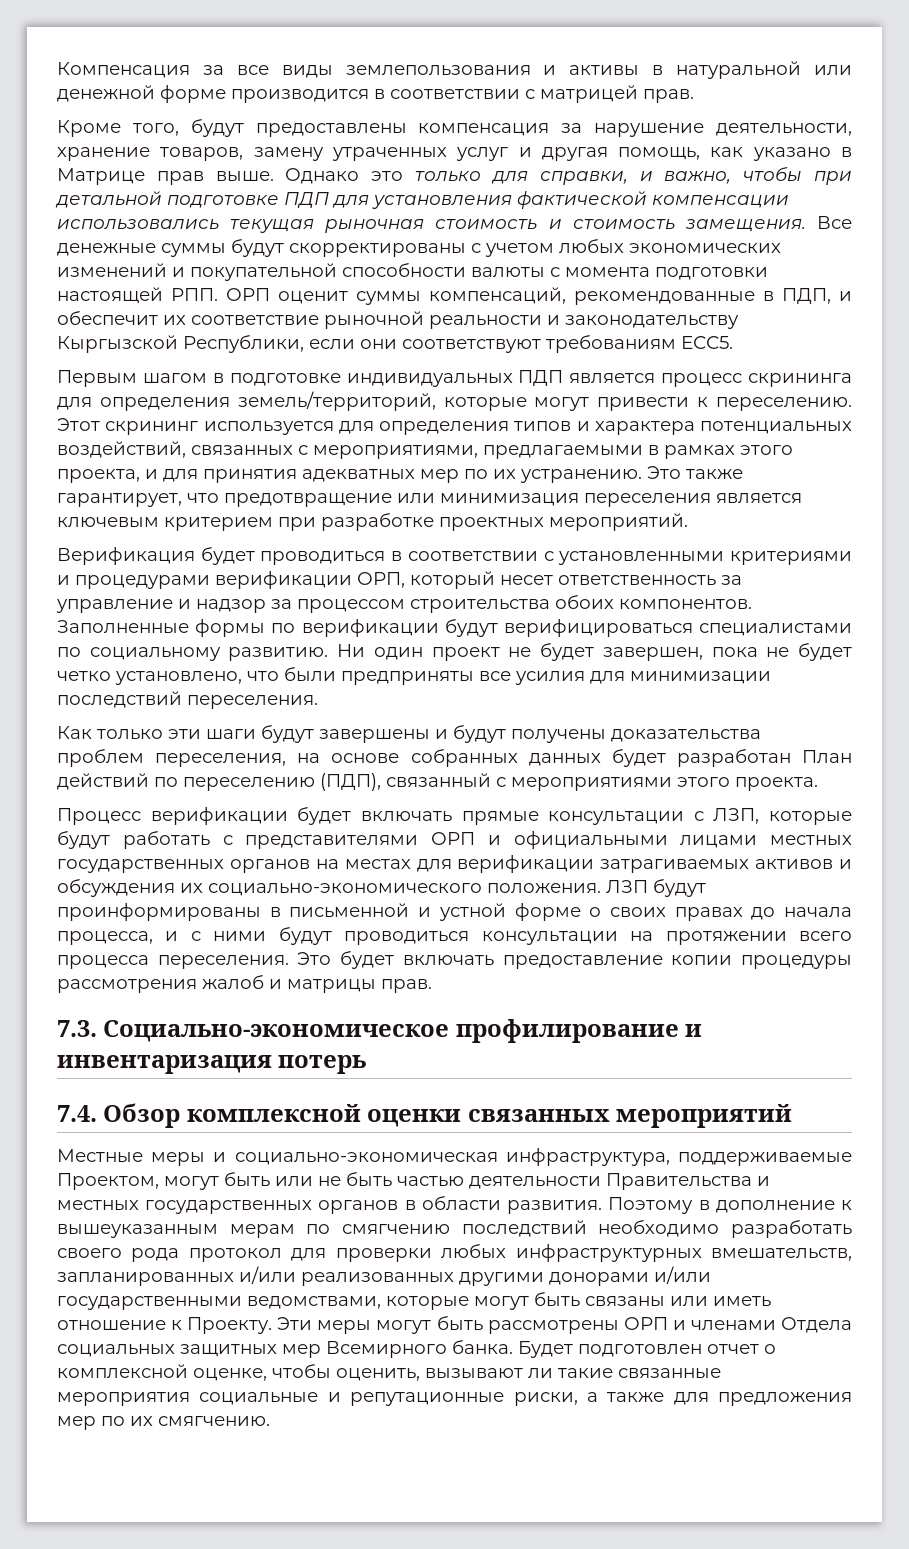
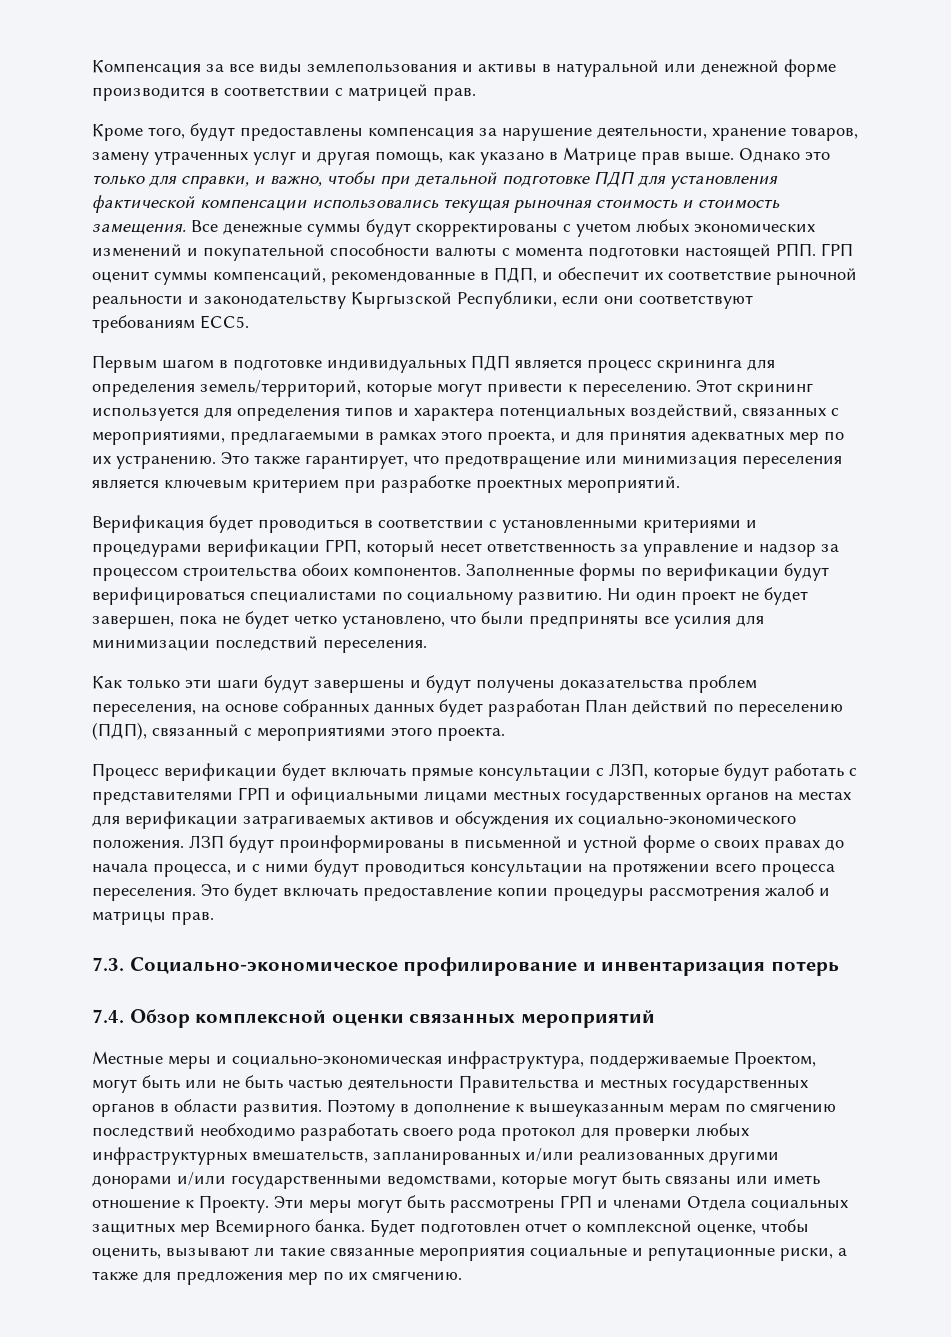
- Все денежные суммы будут скорректированы с учетом любых экономических изменений и покупательной способности валюты с момента подготовки настоящей РПП. ОРП оценит суммы компенсаций, рекомендованные в ПДП, и обеспечит их соответствие рыночной реальности и законодательству Кыргызской Республики, если они соответствуют требованиям ЕСС5.
+ Все денежные суммы будут скорректированы с учетом любых экономических изменений и покупательной способности валюты с момента подготовки настоящей РПП. ГРП оценит суммы компенсаций, рекомендованные в ПДП, и обеспечит их соответствие рыночной реальности и законодательству Кыргызской Республики, если они соответствуют требованиям ЕСС5.
- Верификация будет проводиться в соответствии с установленными критериями и процедурами верификации ОРП, который несет ответственность за управление и надзор за процессом строительства обоих компонентов.
+ Верификация будет проводиться в соответствии с установленными критериями и процедурами верификации ГРП, который несет ответственность за управление и надзор за процессом строительства обоих компонентов.
- Процесс верификации будет включать прямые консультации с ЛЗП, которые будут работать с представителями ОРП и официальными лицами местных государственных органов на местах для верификации затрагиваемых активов и обсуждения их социально-экономического положения.
+ Процесс верификации будет включать прямые консультации с ЛЗП, которые будут работать с представителями ГРП и официальными лицами местных государственных органов на местах для верификации затрагиваемых активов и обсуждения их социально-экономического положения.
- Эти меры могут быть рассмотрены ОРП и членами Отдела социальных защитных мер Всемирного банка.
+ Эти меры могут быть рассмотрены ГРП и членами Отдела социальных защитных мер Всемирного банка.

